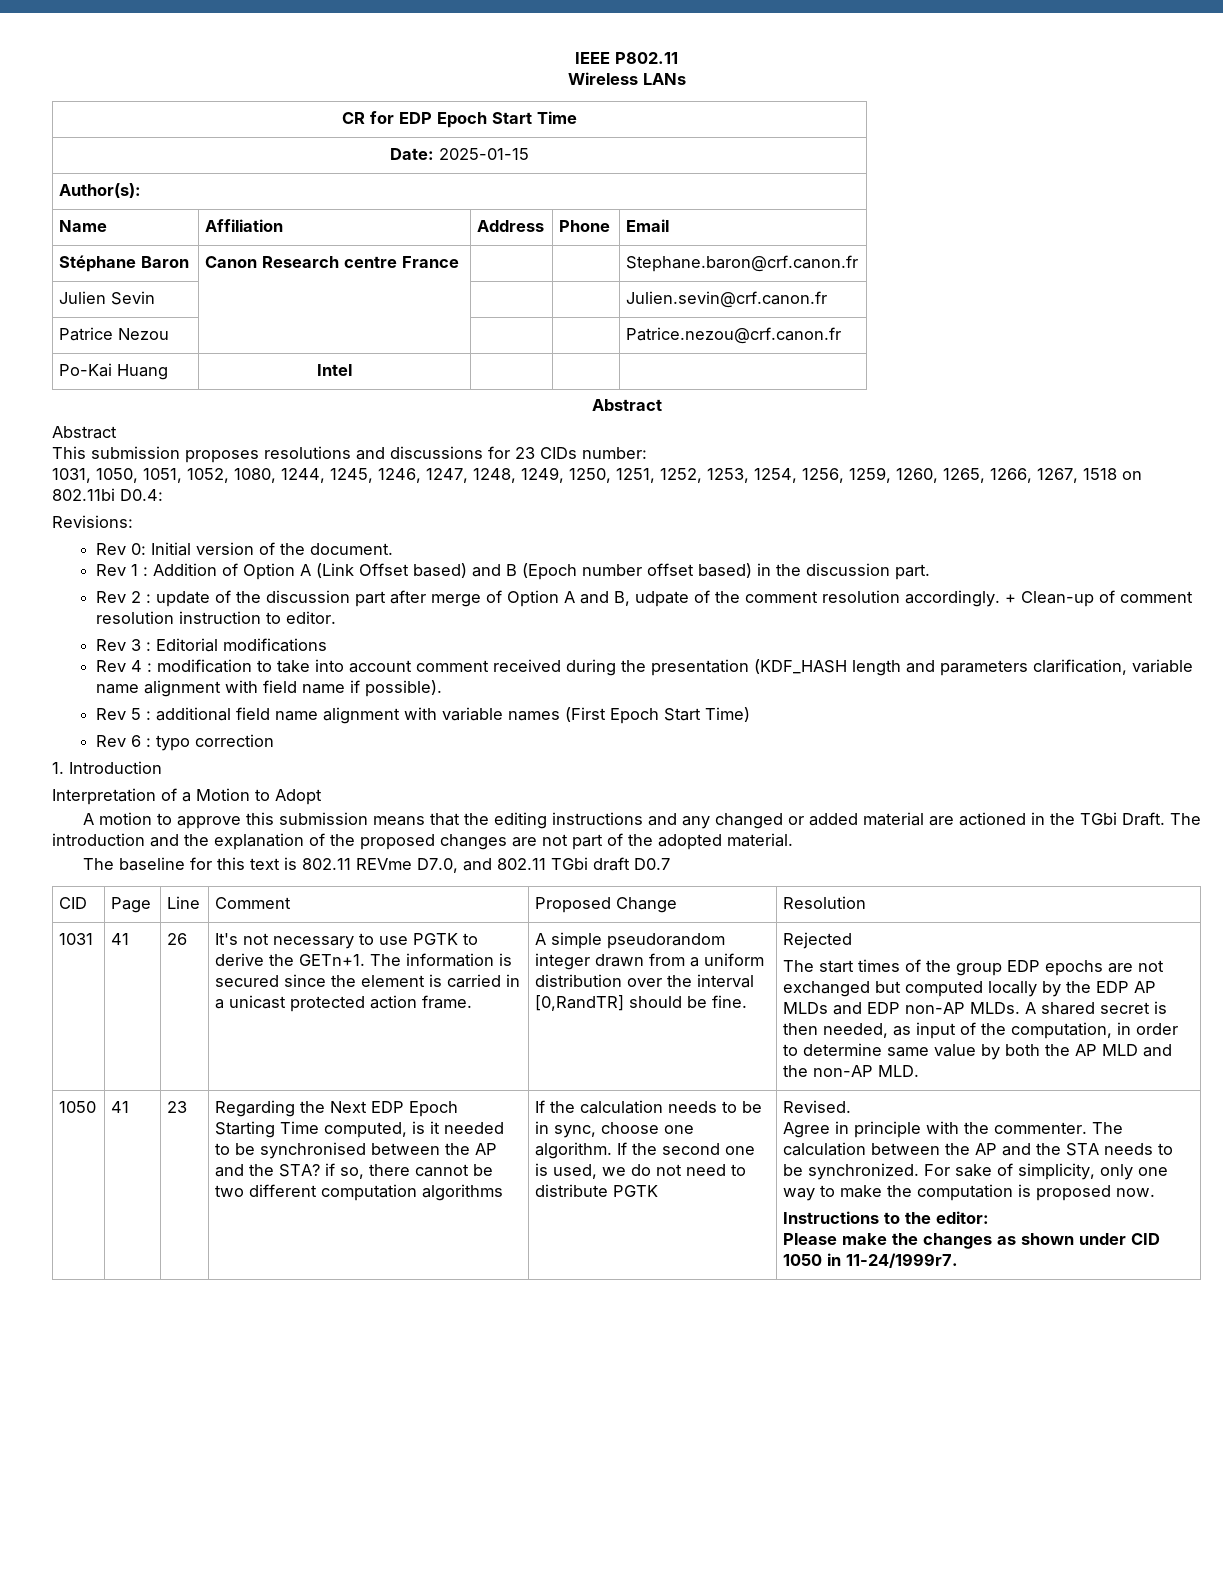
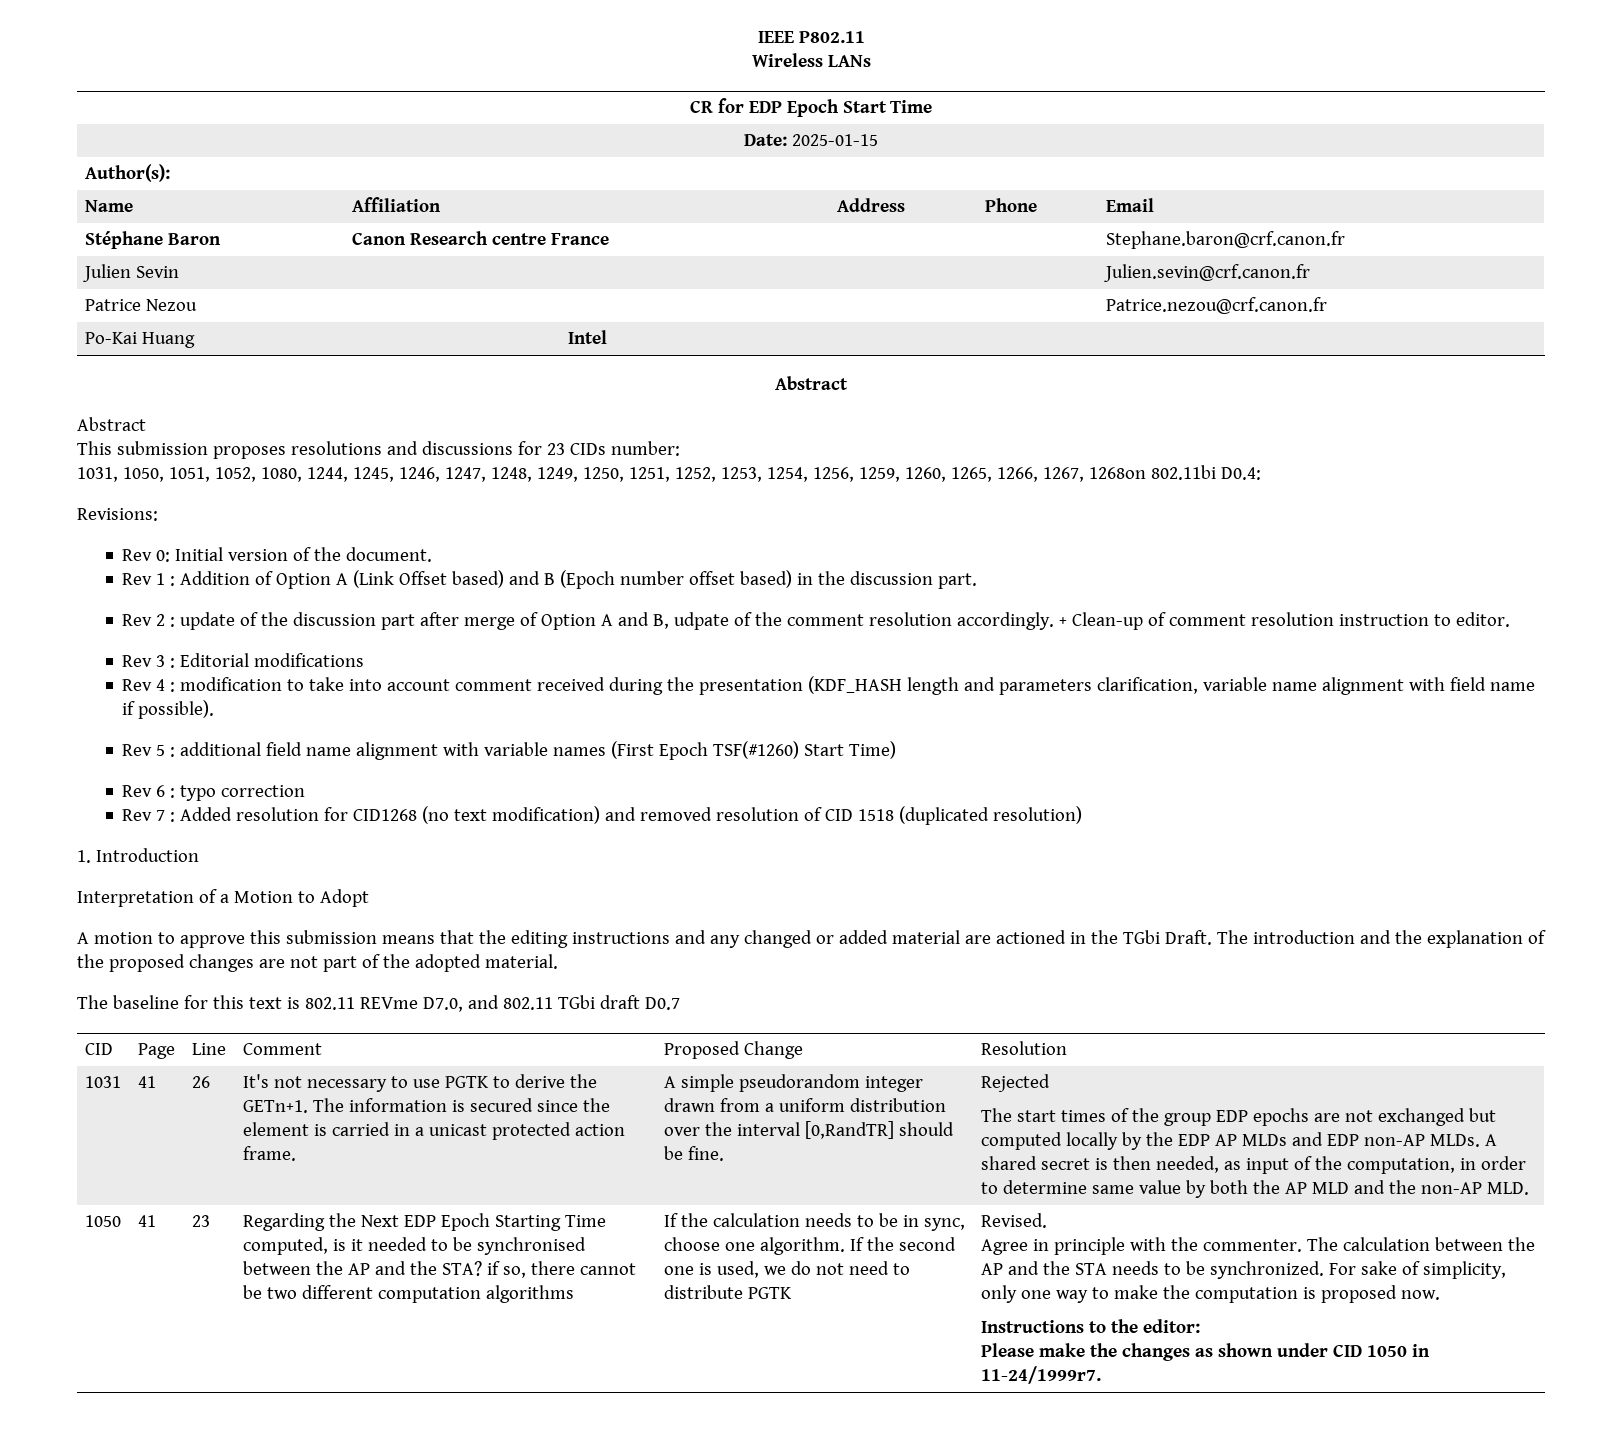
- 1031, 1050, 1051, 1052, 1080, 1244, 1245, 1246, 1247, 1248, 1249, 1250, 1251, 1252, 1253, 1254, 1256, 1259, 1260, 1265, 1266, 1267, 1518 on 802.11bi D0.4:
+ 1031, 1050, 1051, 1052, 1080, 1244, 1245, 1246, 1247, 1248, 1249, 1250, 1251, 1252, 1253, 1254, 1256, 1259, 1260, 1265, 1266, 1267, 1268on 802.11bi D0.4:
- Rev 5 : additional field name alignment with variable names (First Epoch Start Time)
+ Rev 5 : additional field name alignment with variable names (First Epoch TSF(#1260) Start Time)
+ Rev 7 : Added resolution for CID1268 (no text modification) and removed resolution of CID 1518 (duplicated resolution)

